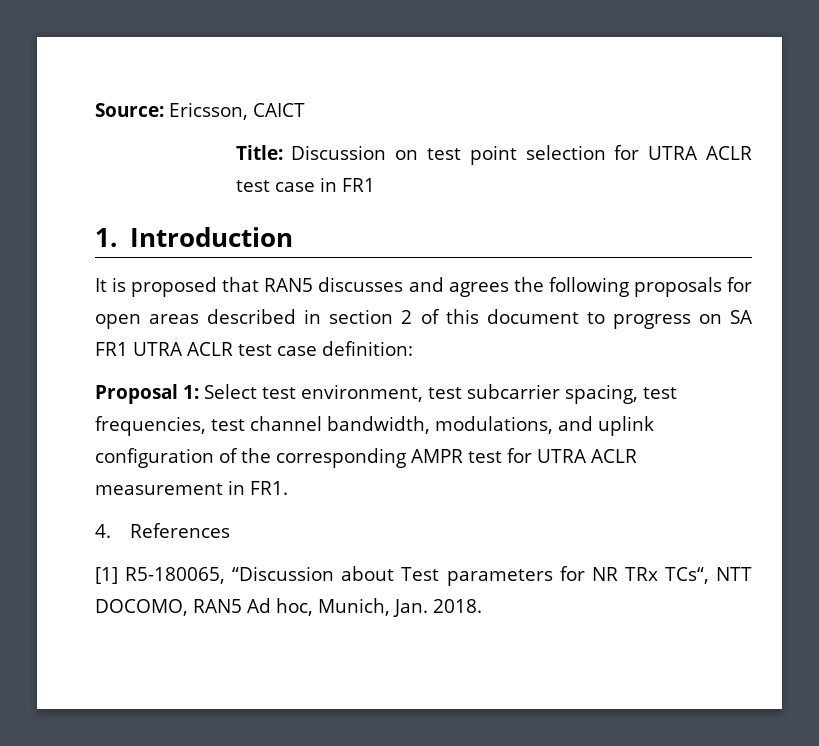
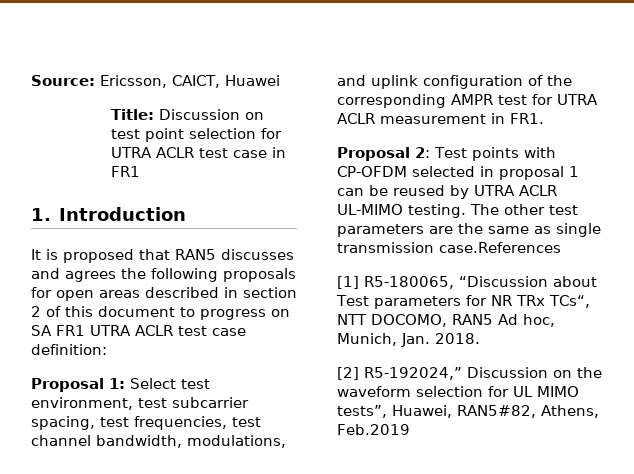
- Source: Ericsson, CAICT
+ Source: Ericsson, CAICT, Huawei
- 4. References
+ Proposal 2: Test points with CP-OFDM selected in proposal 1 can be reused by UTRA ACLR UL-MIMO testing. The other test parameters are the same as single transmission case.References
+ [2] R5-192024,” Discussion on the waveform selection for UL MIMO tests”, Huawei, RAN5#82, Athens, Feb.2019

